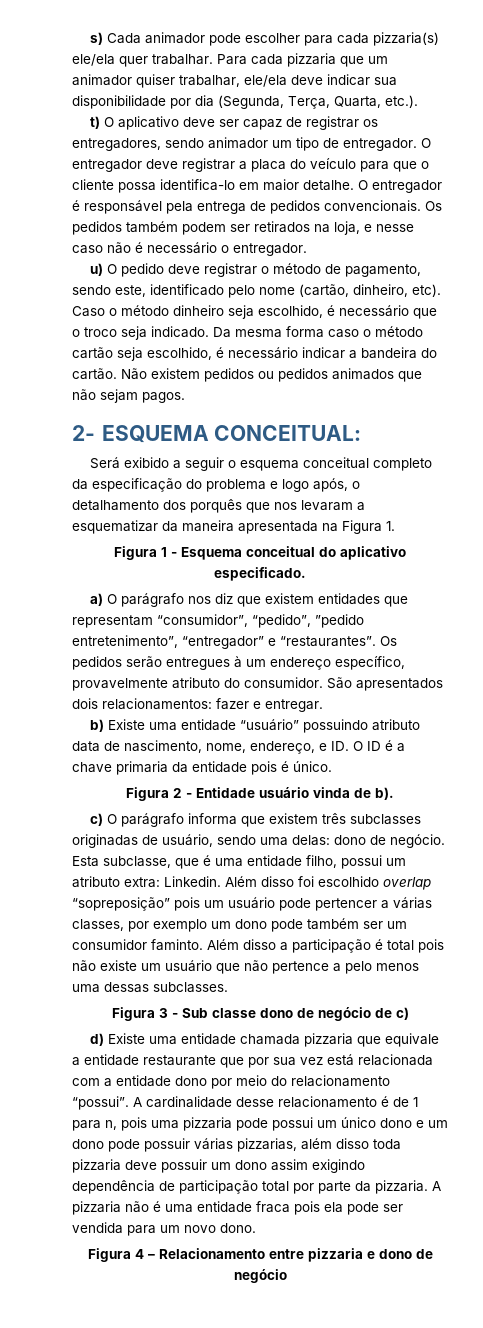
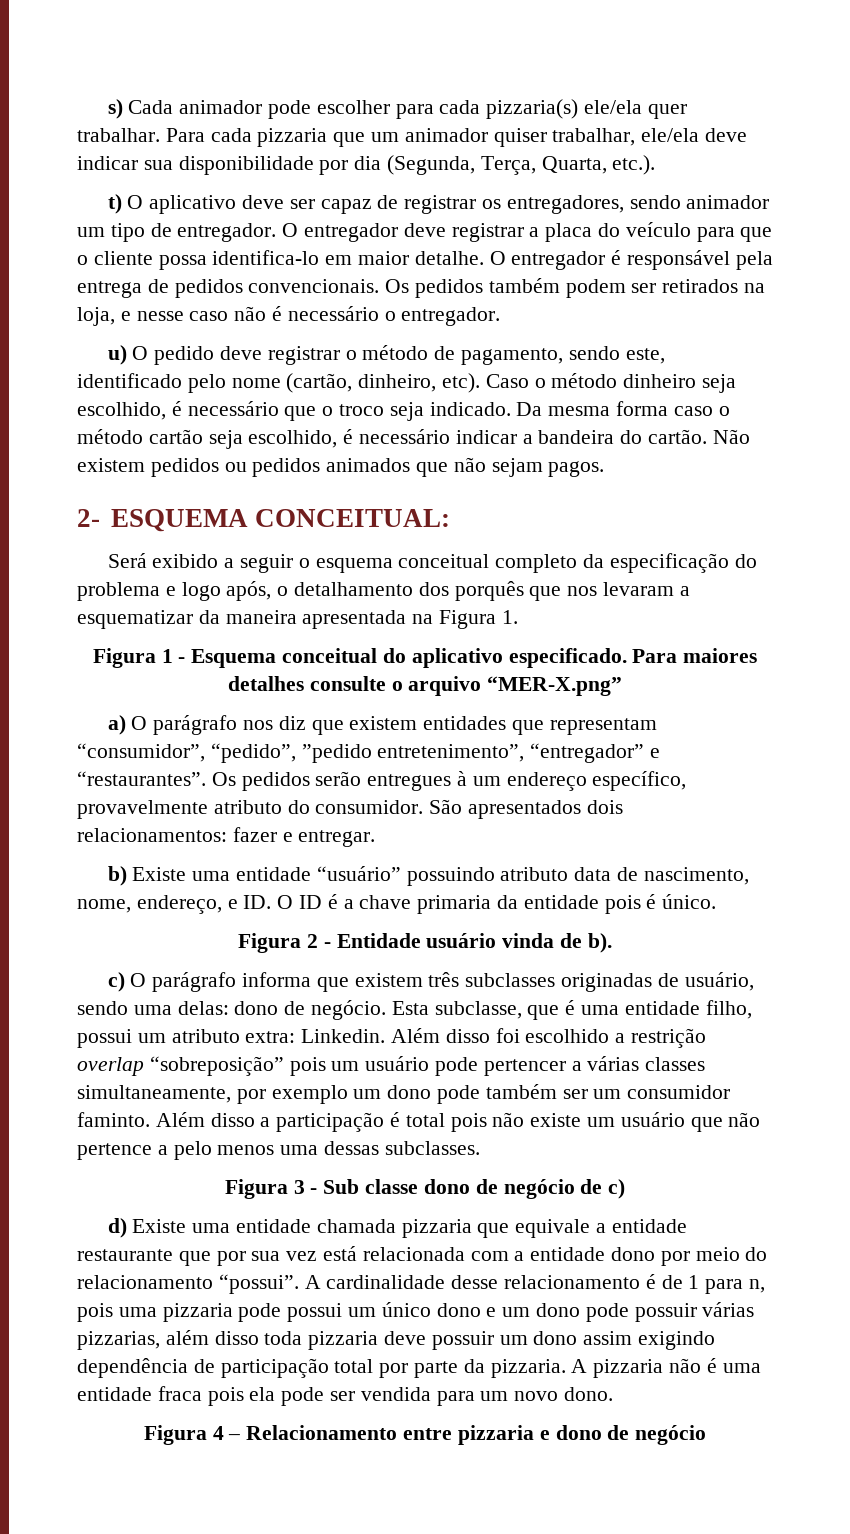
+ Para maiores detalhes consulte o arquivo “MER-X.png”
- Além disso foi escolhido overlap “sopreposição” pois um usuário pode pertencer a várias classes, por exemplo um dono pode também ser um consumidor faminto.
+ Além disso foi escolhido a restrição overlap “sobreposição” pois um usuário pode pertencer a várias classes simultaneamente, por exemplo um dono pode também ser um consumidor faminto.

